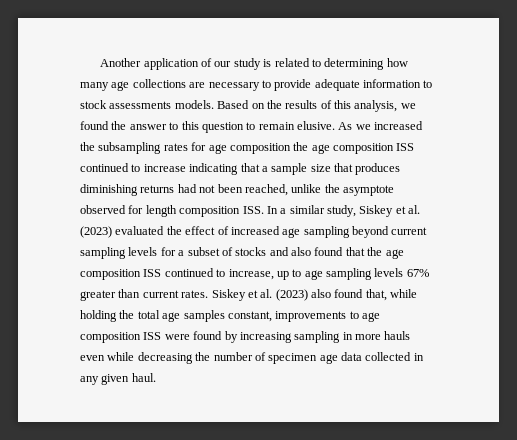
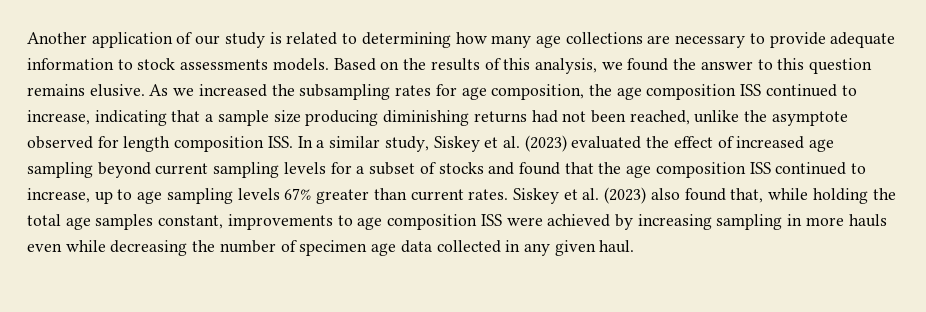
- Based on the results of this analysis, we found the answer to this question to remain elusive.
+ Based on the results of this analysis, we found the answer to this question remains elusive.
- As we increased the subsampling rates for age composition the age composition ISS continued to increase indicating that a sample size that produces diminishing returns had not been reached, unlike the asymptote observed for length composition ISS. In a similar study, Siskey et al. (2023) evaluated the effect of increased age sampling beyond current sampling levels for a subset of stocks and also found that the age composition ISS continued to increase, up to age sampling levels 67% greater than current rates.
+ As we increased the subsampling rates for age composition, the age composition ISS continued to increase, indicating that a sample size producing diminishing returns had not been reached, unlike the asymptote observed for length composition ISS. In a similar study, Siskey et al. (2023) evaluated the effect of increased age sampling beyond current sampling levels for a subset of stocks and found that the age composition ISS continued to increase, up to age sampling levels 67% greater than current rates.
- Siskey et al. (2023) also found that, while holding the total age samples constant, improvements to age composition ISS were found by increasing sampling in more hauls even while decreasing the number of specimen age data collected in any given haul.
+ Siskey et al. (2023) also found that, while holding the total age samples constant, improvements to age composition ISS were achieved by increasing sampling in more hauls even while decreasing the number of specimen age data collected in any given haul.

